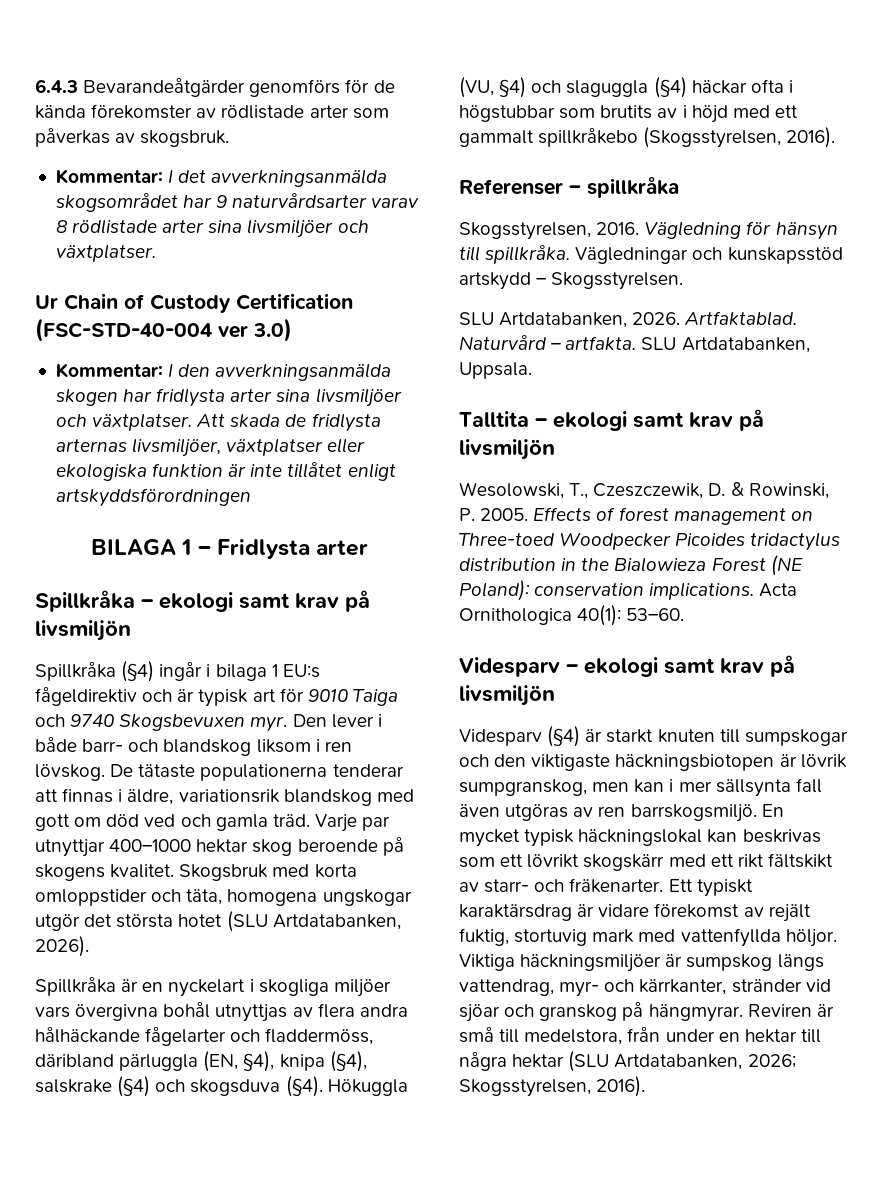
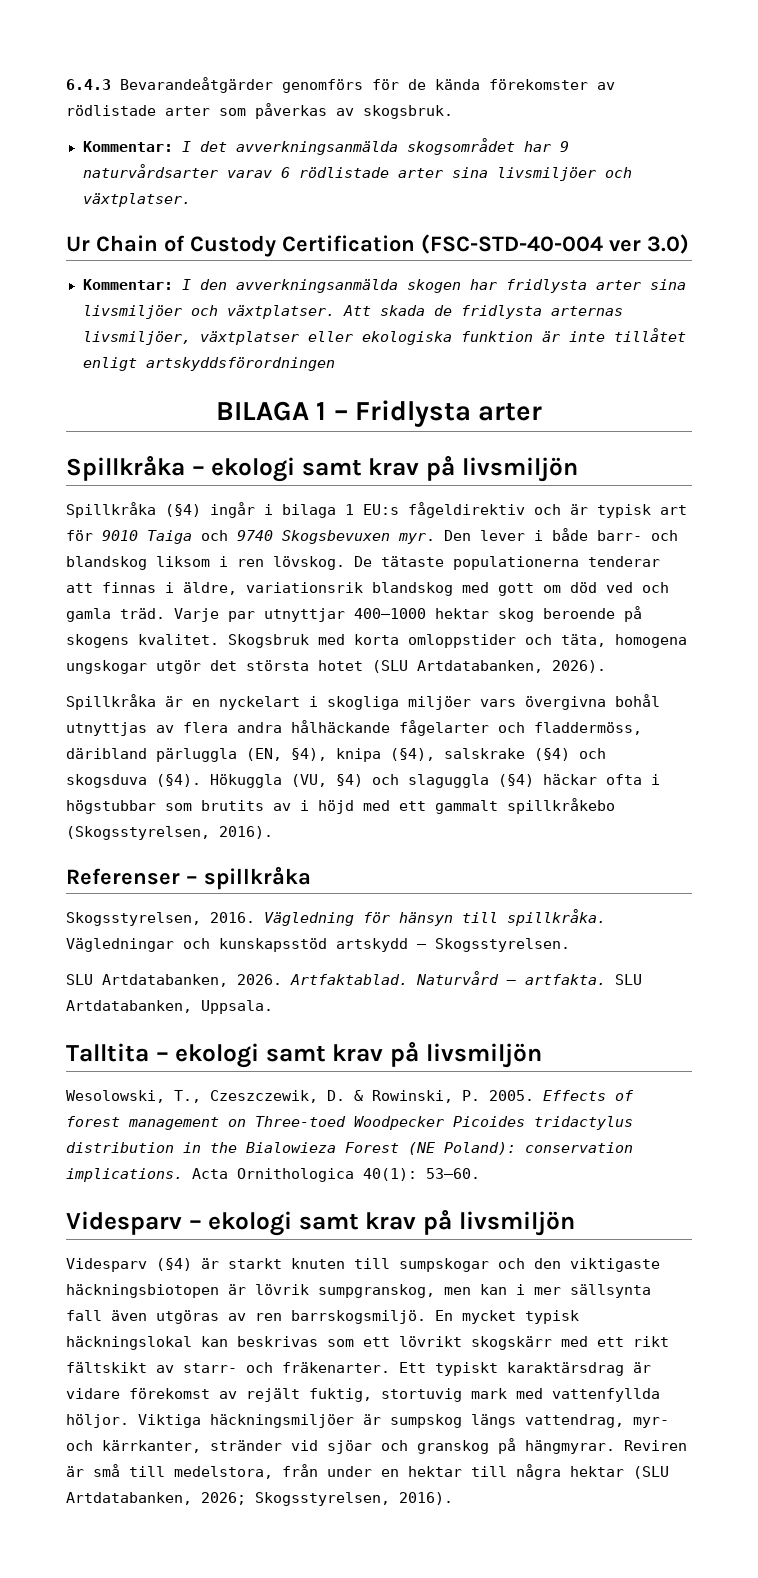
- Kommentar: I det avverkningsanmälda skogsområdet har 9 naturvårdsarter varav 8 rödlistade arter sina livsmiljöer och växtplatser.
+ Kommentar: I det avverkningsanmälda skogsområdet har 9 naturvårdsarter varav 6 rödlistade arter sina livsmiljöer och växtplatser.

